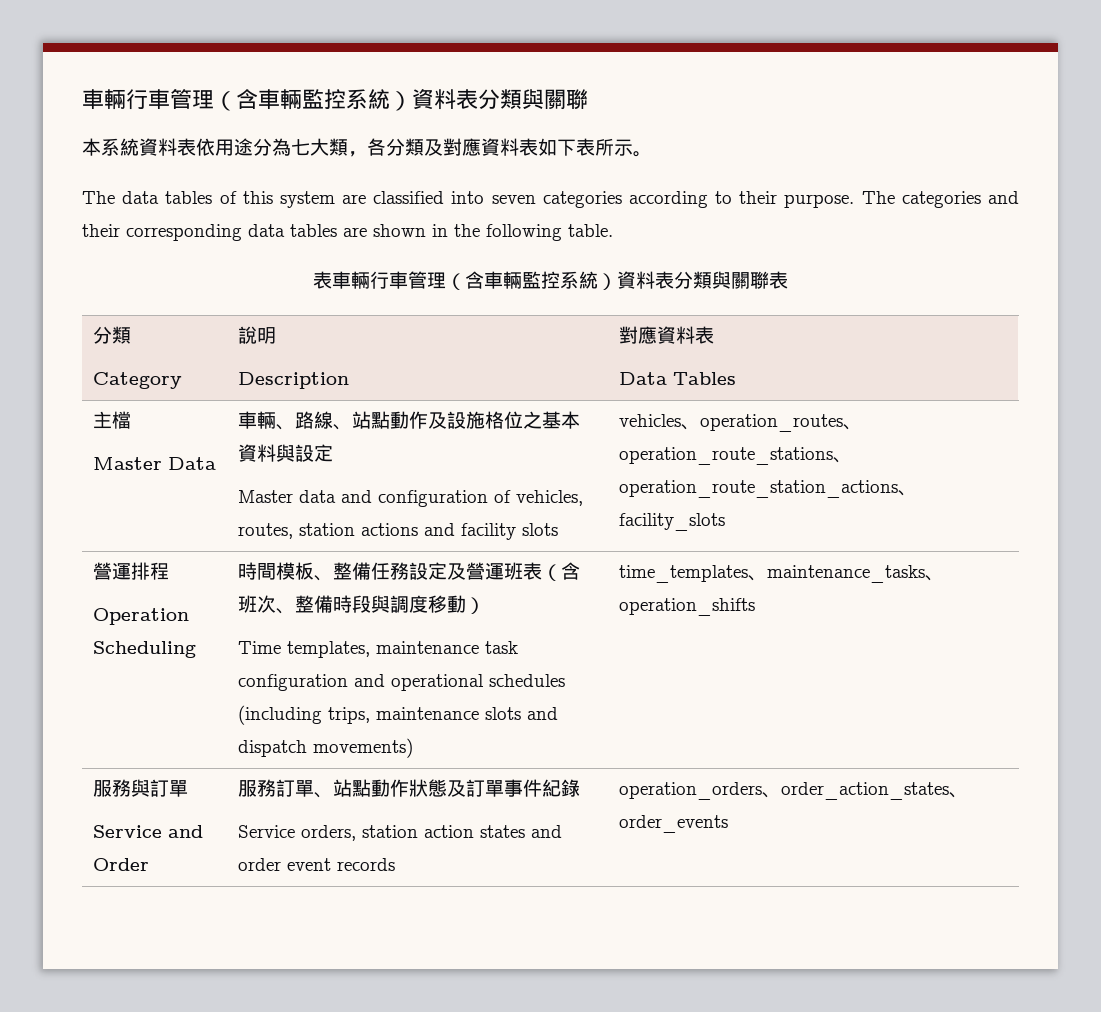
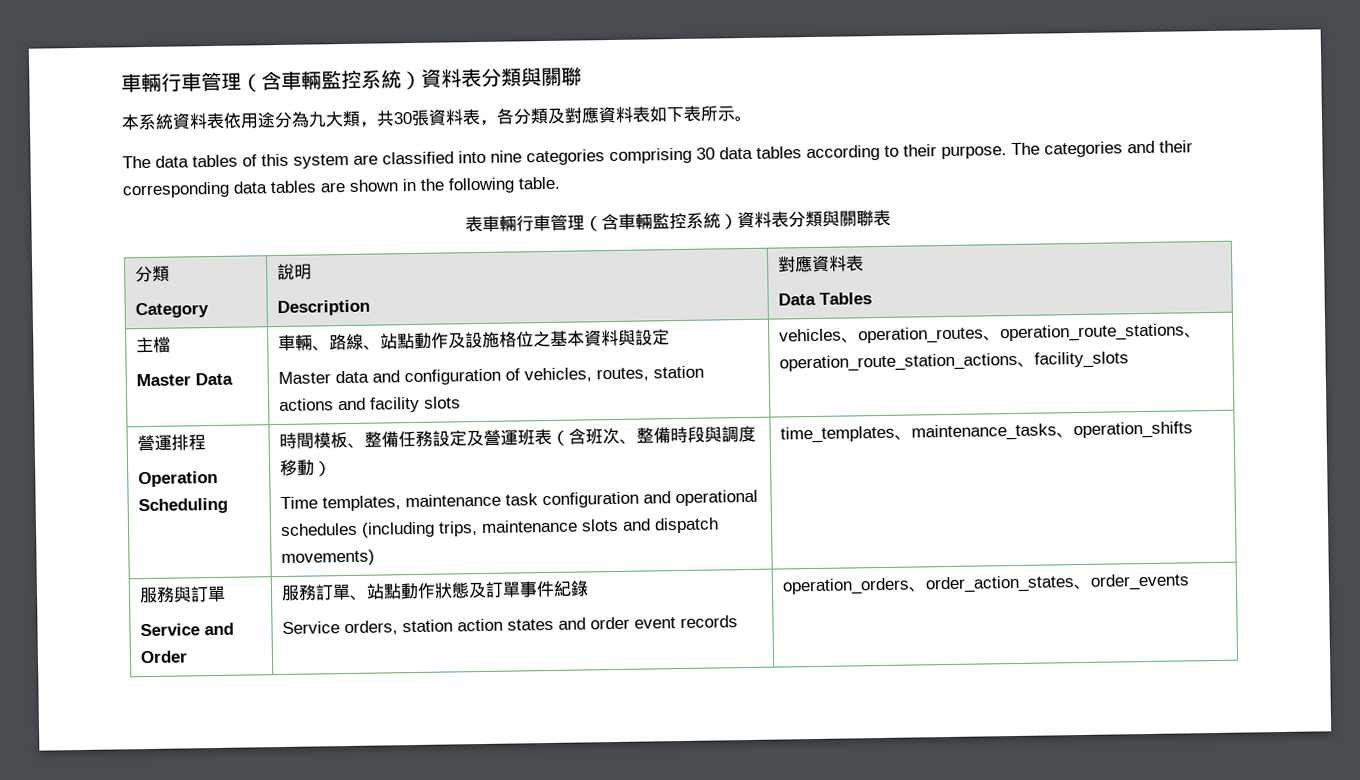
- 本系統資料表依用途分為七大類，各分類及對應資料表如下表所示。
+ 本系統資料表依用途分為九大類，共30張資料表，各分類及對應資料表如下表所示。
- The data tables of this system are classified into seven categories according to their purpose.
+ The data tables of this system are classified into nine categories comprising 30 data tables according to their purpose.

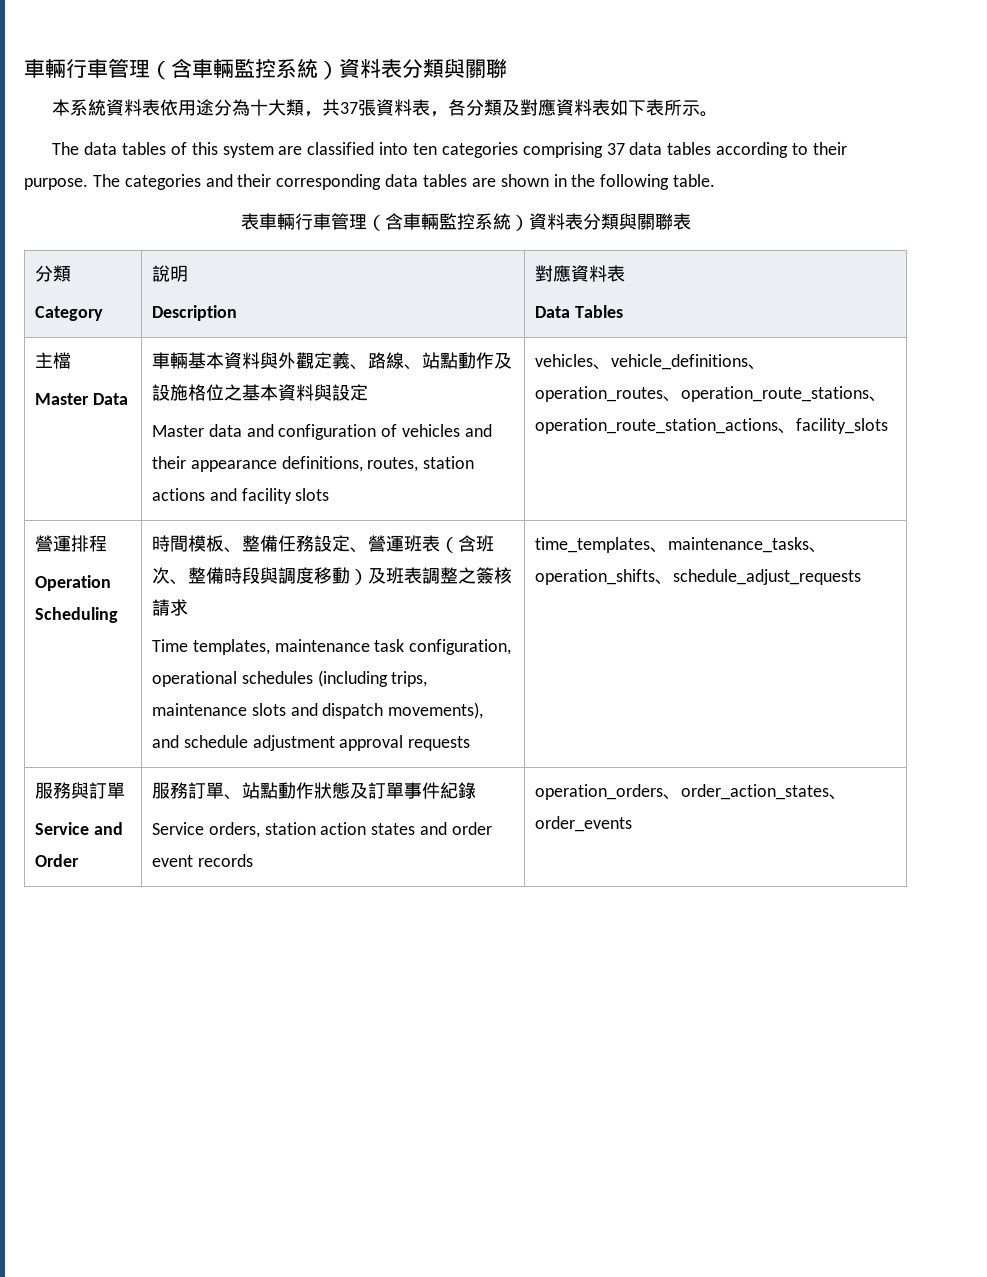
- 本系統資料表依用途分為九大類，共30張資料表，各分類及對應資料表如下表所示。
+ 本系統資料表依用途分為十大類，共37張資料表，各分類及對應資料表如下表所示。
- The data tables of this system are classified into nine categories comprising 30 data tables according to their purpose.
+ The data tables of this system are classified into ten categories comprising 37 data tables according to their purpose.
- 車輛、路線、站點動作及設施格位之基本資料與設定
+ 車輛基本資料與外觀定義、路線、站點動作及設施格位之基本資料與設定
- Master data and configuration of vehicles, routes, station actions and facility slots
+ Master data and configuration of vehicles and their appearance definitions, routes, station actions and facility slots
- vehicles、operation_routes、operation_route_stations、operation_route_station_actions、facility_slots
+ vehicles、vehicle_definitions、operation_routes、operation_route_stations、operation_route_station_actions、facility_slots
- 時間模板、整備任務設定及營運班表（含班次、整備時段與調度移動）
+ 時間模板、整備任務設定、營運班表（含班次、整備時段與調度移動）及班表調整之簽核請求
- Time templates, maintenance task configuration and operational schedules (including trips, maintenance slots and dispatch movements)
+ Time templates, maintenance task configuration, operational schedules (including trips, maintenance slots and dispatch movements), and schedule adjustment approval requests
- time_templates、maintenance_tasks、operation_shifts
+ time_templates、maintenance_tasks、operation_shifts、schedule_adjust_requests

